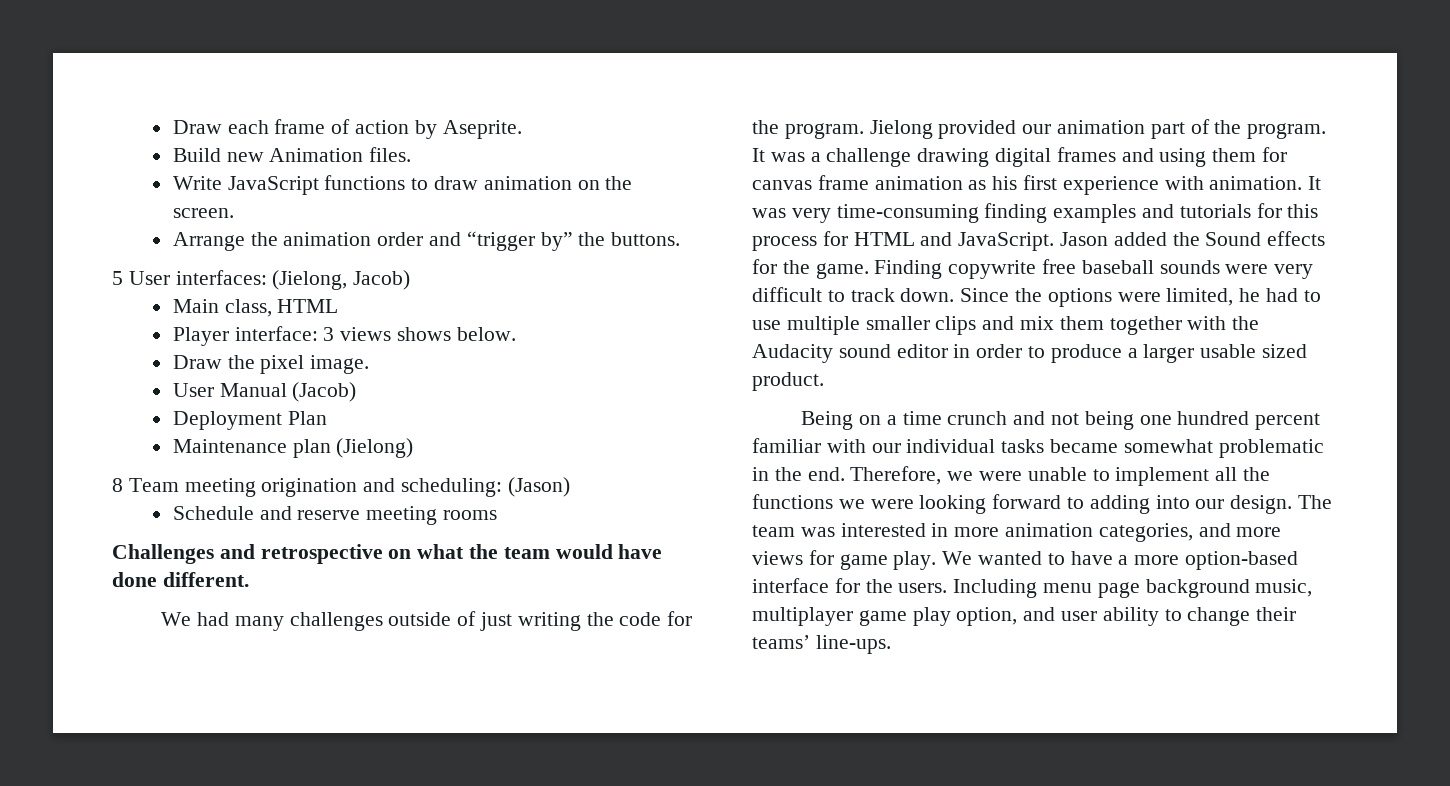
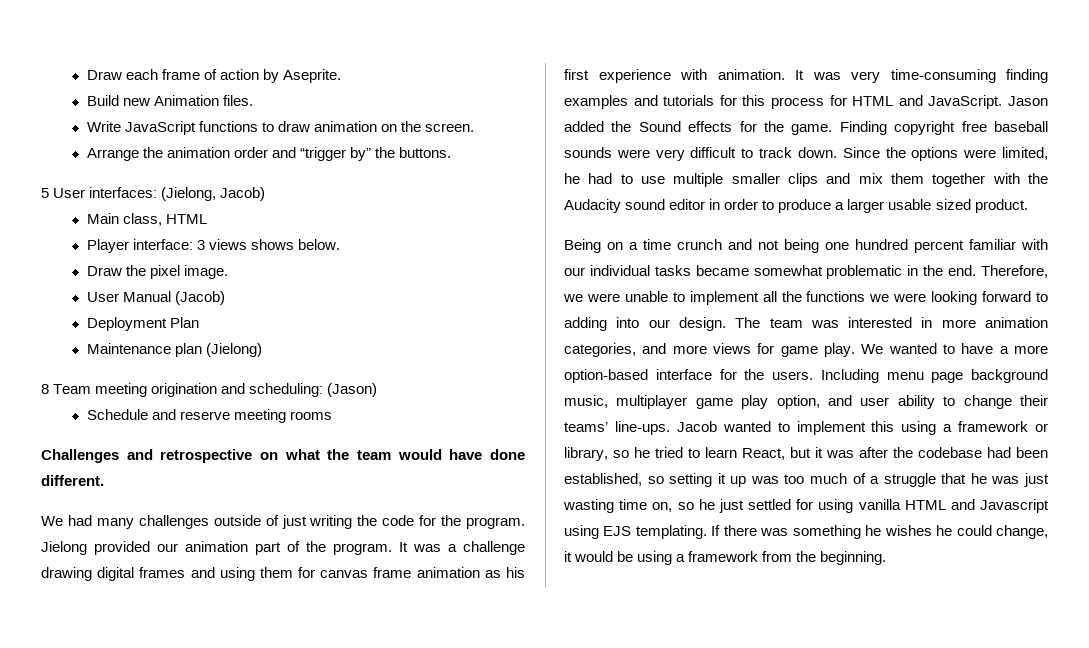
- Finding copywrite free baseball sounds were very difficult to track down.
+ Finding copyright free baseball sounds were very difficult to track down.
+ Jacob wanted to implement this using a framework or library, so he tried to learn React, but it was after the codebase had been established, so setting it up was too much of a struggle that he was just wasting time on, so he just settled for using vanilla HTML and Javascript using EJS templating. If there was something he wishes he could change, it would be using a framework from the beginning.

